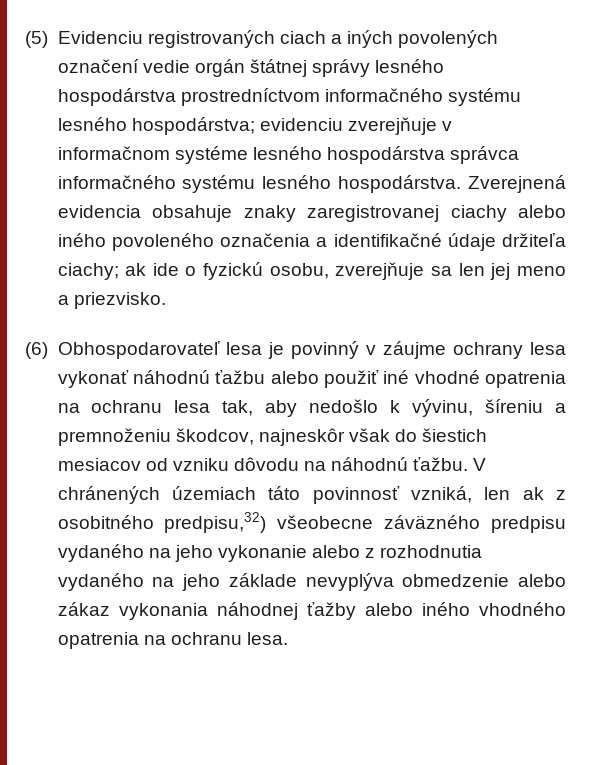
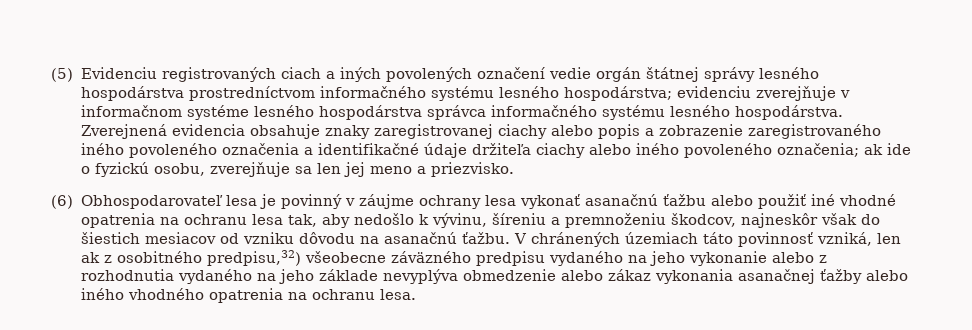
- Zverejnená evidencia obsahuje znaky zaregistrovanej ciachy alebo iného povoleného označenia a identifikačné údaje držiteľa ciachy; ak ide o fyzickú osobu, zverejňuje sa len jej meno a priezvisko.
+ Zverejnená evidencia obsahuje znaky zaregistrovanej ciachy alebo popis a zobrazenie zaregistrovaného iného povoleného označenia a identifikačné údaje držiteľa ciachy alebo iného povoleného označenia; ak ide o fyzickú osobu, zverejňuje sa len jej meno a priezvisko.
- (6) Obhospodarovateľ lesa je povinný v záujme ochrany lesa vykonať náhodnú ťažbu alebo použiť iné vhodné opatrenia na ochranu lesa tak, aby nedošlo k vývinu, šíreniu a premnoženiu škodcov, najneskôr však do šiestich mesiacov od vzniku dôvodu na náhodnú ťažbu.
+ (6) Obhospodarovateľ lesa je povinný v záujme ochrany lesa vykonať asanačnú ťažbu alebo použiť iné vhodné opatrenia na ochranu lesa tak, aby nedošlo k vývinu, šíreniu a premnoženiu škodcov, najneskôr však do šiestich mesiacov od vzniku dôvodu na asanačnú ťažbu.
- V chránených územiach táto povinnosť vzniká, len ak z osobitného predpisu,32) všeobecne záväzného predpisu vydaného na jeho vykonanie alebo z rozhodnutia vydaného na jeho základe nevyplýva obmedzenie alebo zákaz vykonania náhodnej ťažby alebo iného vhodného opatrenia na ochranu lesa.
+ V chránených územiach táto povinnosť vzniká, len ak z osobitného predpisu,32) všeobecne záväzného predpisu vydaného na jeho vykonanie alebo z rozhodnutia vydaného na jeho základe nevyplýva obmedzenie alebo zákaz vykonania asanačnej ťažby alebo iného vhodného opatrenia na ochranu lesa.

